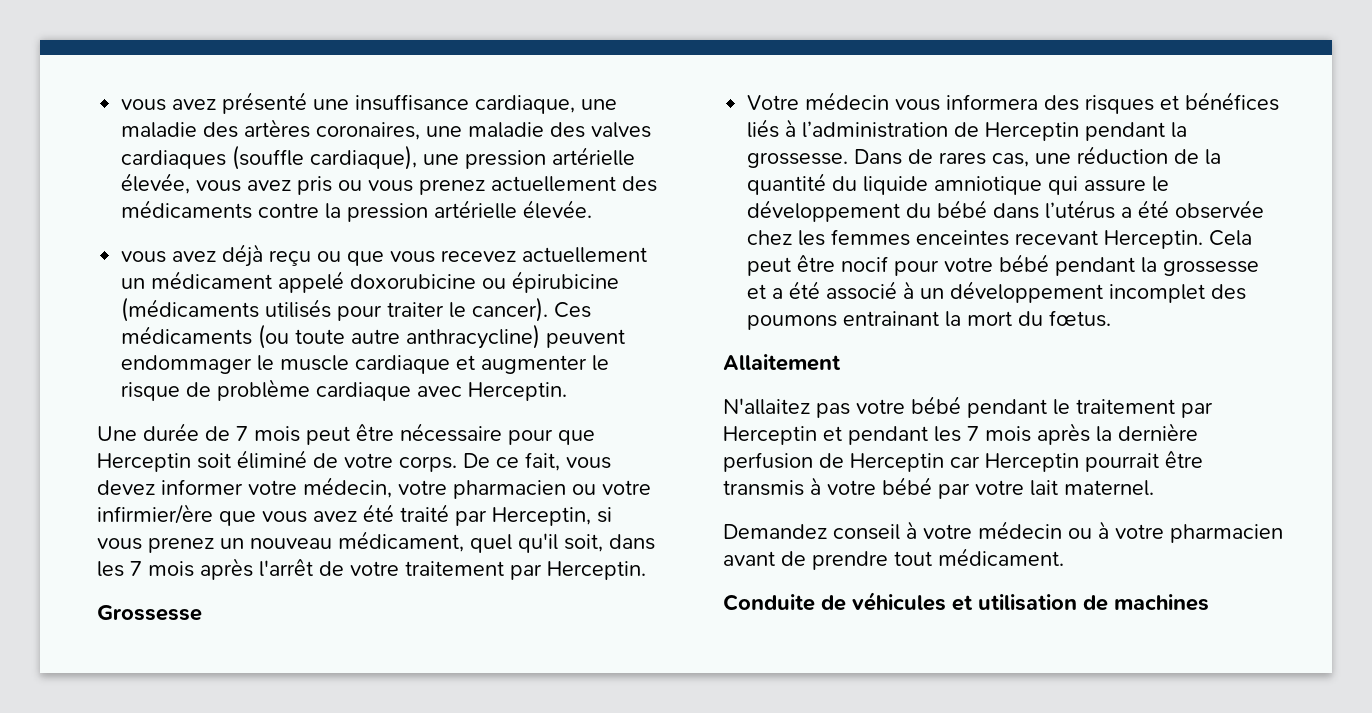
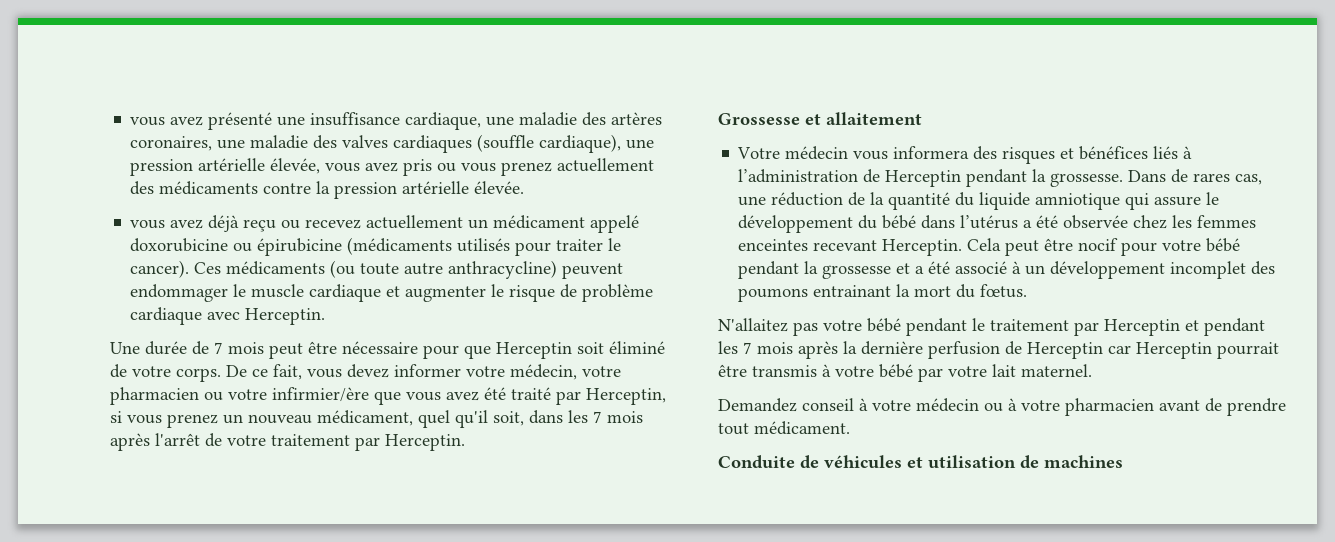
- vous avez déjà reçu ou que vous recevez actuellement un médicament appelé doxorubicine ou épirubicine (médicaments utilisés pour traiter le cancer).
+ vous avez déjà reçu ou recevez actuellement un médicament appelé doxorubicine ou épirubicine (médicaments utilisés pour traiter le cancer).
- Grossesse
+ Grossesse et allaitement
- Allaitement

